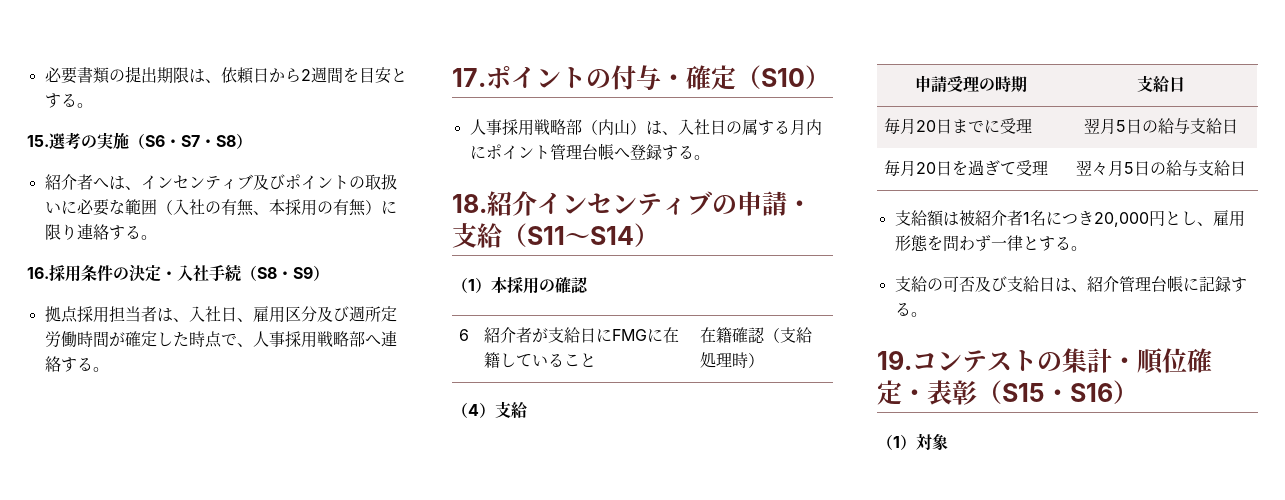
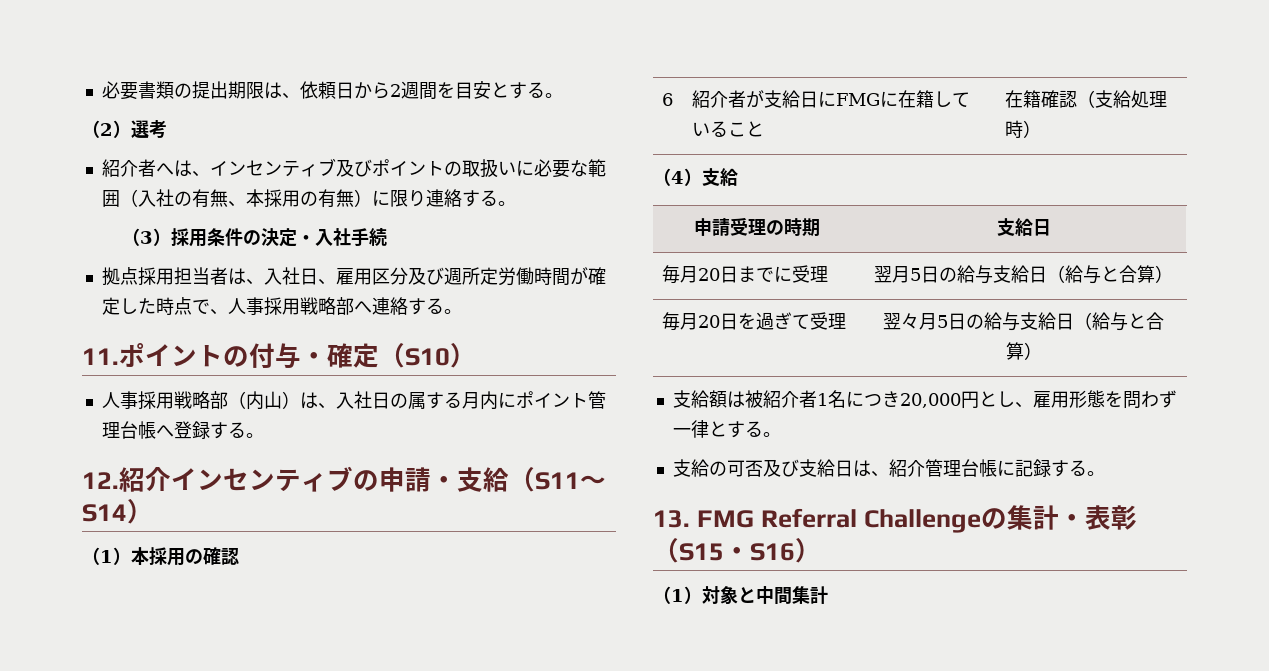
- 15.選考の実施（S6・S7・S8）
+ （2）選考
- 16.採用条件の決定・入社手続（S8・S9）
+ （3）採用条件の決定・入社手続
- 17.ポイントの付与・確定（S10）
+ 11.ポイントの付与・確定（S10）
- 18.紹介インセンティブの申請・支給（S11〜S14）
+ 12.紹介インセンティブの申請・支給（S11〜S14）
- 毎月20日までに受理 | 翌月5日の給与支給日
+ 毎月20日までに受理 | 翌月5日の給与支給日（給与と合算）
- 毎月20日を過ぎて受理 | 翌々月5日の給与支給日
+ 毎月20日を過ぎて受理 | 翌々月5日の給与支給日（給与と合算）
- 19.コンテストの集計・順位確定・表彰（S15・S16）
+ 13. FMG Referral Challengeの集計・表彰（S15・S16）
- （1）対象
+ （1）対象と中間集計

